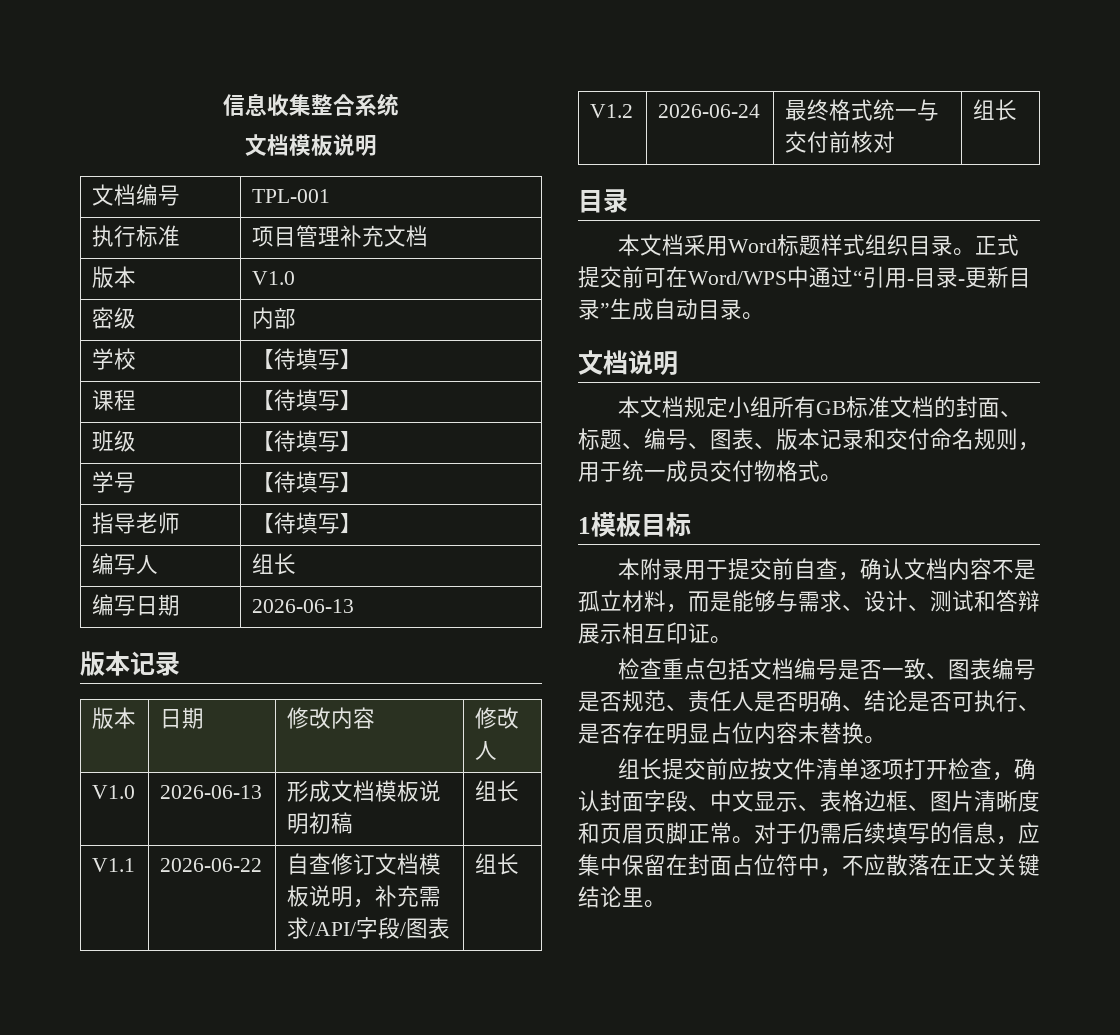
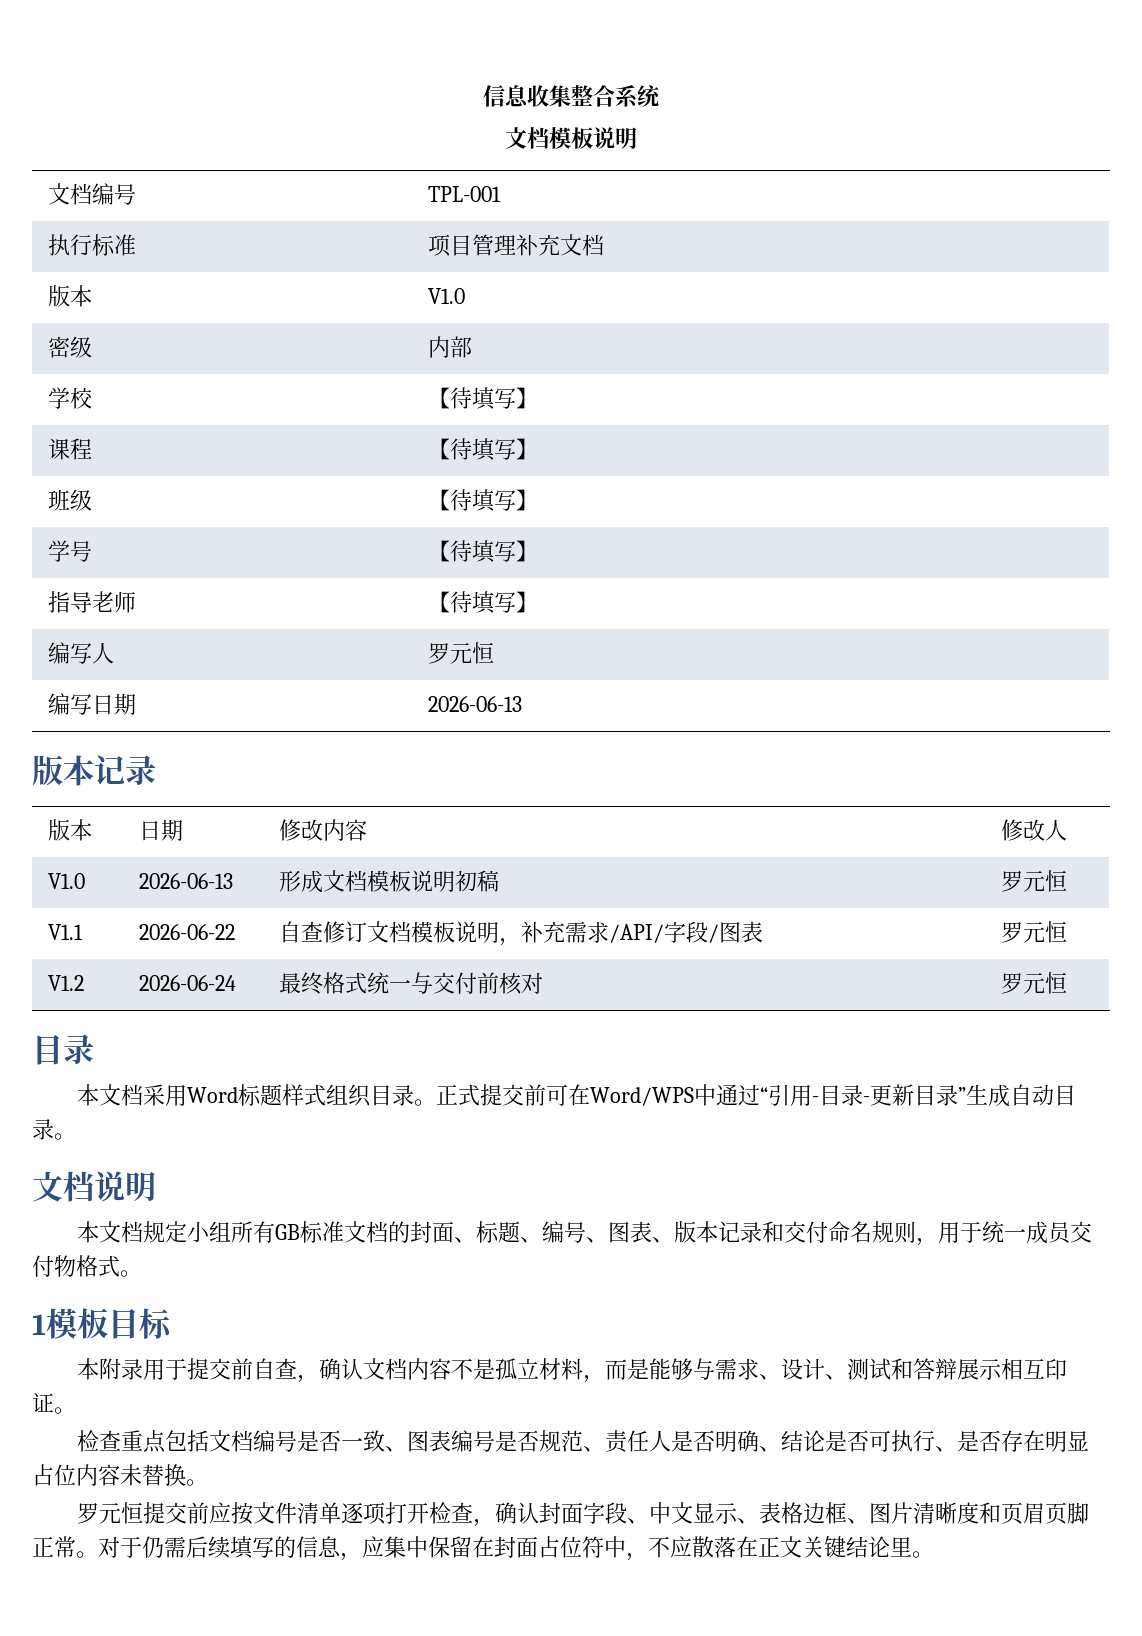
- 编写人 | 组长
+ 编写人 | 罗元恒
- V1.0 | 2026-06-13 | 形成文档模板说明初稿 | 组长
+ V1.0 | 2026-06-13 | 形成文档模板说明初稿 | 罗元恒
- V1.1 | 2026-06-22 | 自查修订文档模板说明，补充需求/API/字段/图表 | 组长
+ V1.1 | 2026-06-22 | 自查修订文档模板说明，补充需求/API/字段/图表 | 罗元恒
- V1.2 | 2026-06-24 | 最终格式统一与交付前核对 | 组长
+ V1.2 | 2026-06-24 | 最终格式统一与交付前核对 | 罗元恒
- 组长提交前应按文件清单逐项打开检查，确认封面字段、中文显示、表格边框、图片清晰度和页眉页脚正常。
+ 罗元恒提交前应按文件清单逐项打开检查，确认封面字段、中文显示、表格边框、图片清晰度和页眉页脚正常。

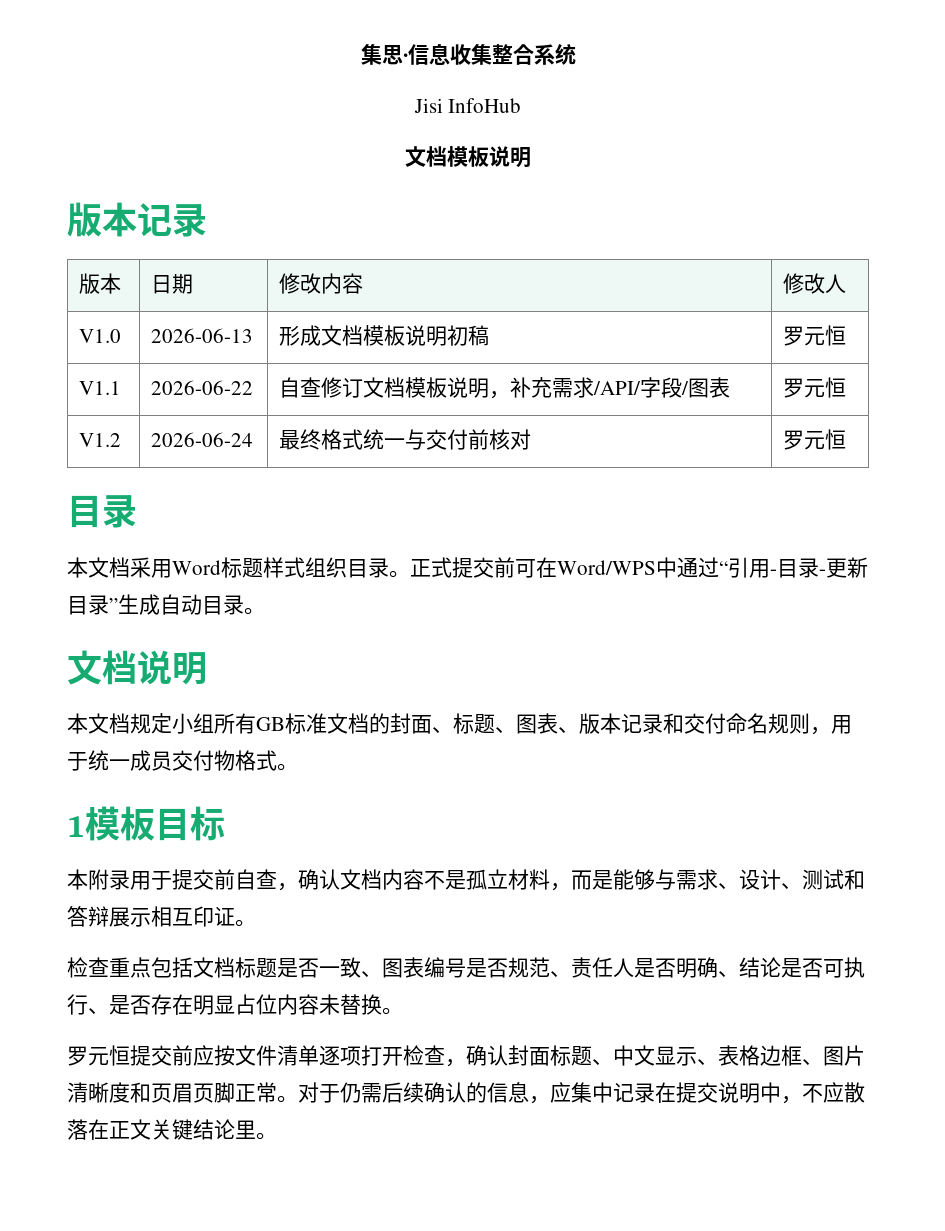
- 信息收集整合系统
+ 集思·信息收集整合系统
+ Jisi InfoHub
  文档模板说明
- 文档编号 | TPL-001
- 执行标准 | 项目管理补充文档
- 版本 | V1.0
- 密级 | 内部
- 学校 | 【待填写】
- 课程 | 【待填写】
- 班级 | 【待填写】
- 学号 | 【待填写】
- 指导老师 | 【待填写】
- 编写人 | 罗元恒
- 编写日期 | 2026-06-13
- 本文档规定小组所有GB标准文档的封面、标题、编号、图表、版本记录和交付命名规则，用于统一成员交付物格式。
+ 本文档规定小组所有GB标准文档的封面、标题、图表、版本记录和交付命名规则，用于统一成员交付物格式。
- 检查重点包括文档编号是否一致、图表编号是否规范、责任人是否明确、结论是否可执行、是否存在明显占位内容未替换。
+ 检查重点包括文档标题是否一致、图表编号是否规范、责任人是否明确、结论是否可执行、是否存在明显占位内容未替换。
- 罗元恒提交前应按文件清单逐项打开检查，确认封面字段、中文显示、表格边框、图片清晰度和页眉页脚正常。
+ 罗元恒提交前应按文件清单逐项打开检查，确认封面标题、中文显示、表格边框、图片清晰度和页眉页脚正常。
- 对于仍需后续填写的信息，应集中保留在封面占位符中，不应散落在正文关键结论里。
+ 对于仍需后续确认的信息，应集中记录在提交说明中，不应散落在正文关键结论里。

